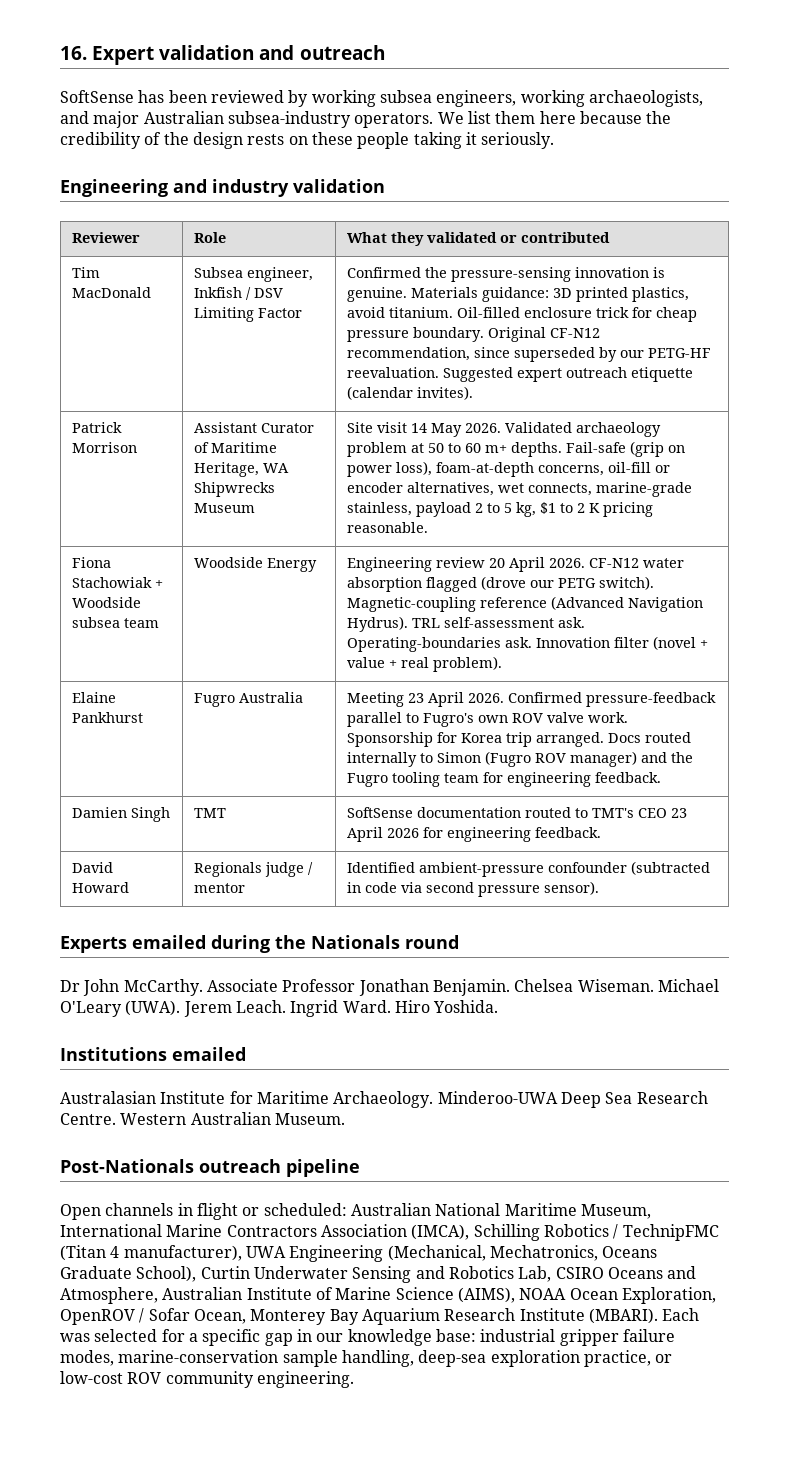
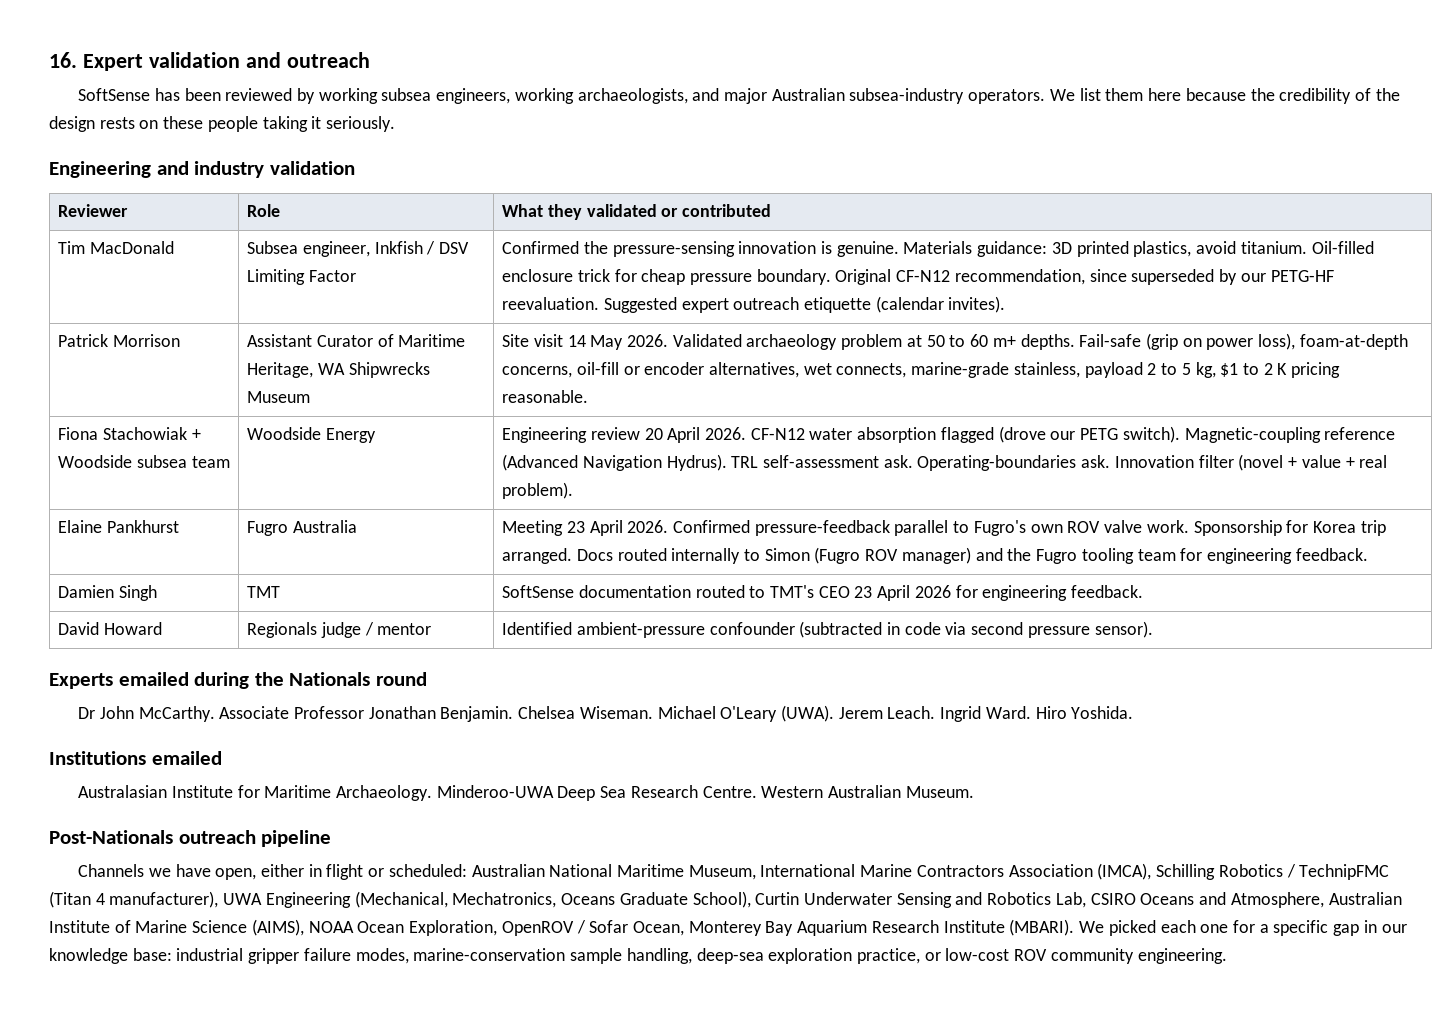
- Open channels in flight or scheduled: Australian National Maritime Museum, International Marine Contractors Association (IMCA), Schilling Robotics / TechnipFMC (Titan 4 manufacturer), UWA Engineering (Mechanical, Mechatronics, Oceans Graduate School), Curtin Underwater Sensing and Robotics Lab, CSIRO Oceans and Atmosphere, Australian Institute of Marine Science (AIMS), NOAA Ocean Exploration, OpenROV / Sofar Ocean, Monterey Bay Aquarium Research Institute (MBARI).
+ Channels we have open, either in flight or scheduled: Australian National Maritime Museum, International Marine Contractors Association (IMCA), Schilling Robotics / TechnipFMC (Titan 4 manufacturer), UWA Engineering (Mechanical, Mechatronics, Oceans Graduate School), Curtin Underwater Sensing and Robotics Lab, CSIRO Oceans and Atmosphere, Australian Institute of Marine Science (AIMS), NOAA Ocean Exploration, OpenROV / Sofar Ocean, Monterey Bay Aquarium Research Institute (MBARI).
- Each was selected for a specific gap in our knowledge base: industrial gripper failure modes, marine-conservation sample handling, deep-sea exploration practice, or low-cost ROV community engineering.
+ We picked each one for a specific gap in our knowledge base: industrial gripper failure modes, marine-conservation sample handling, deep-sea exploration practice, or low-cost ROV community engineering.

